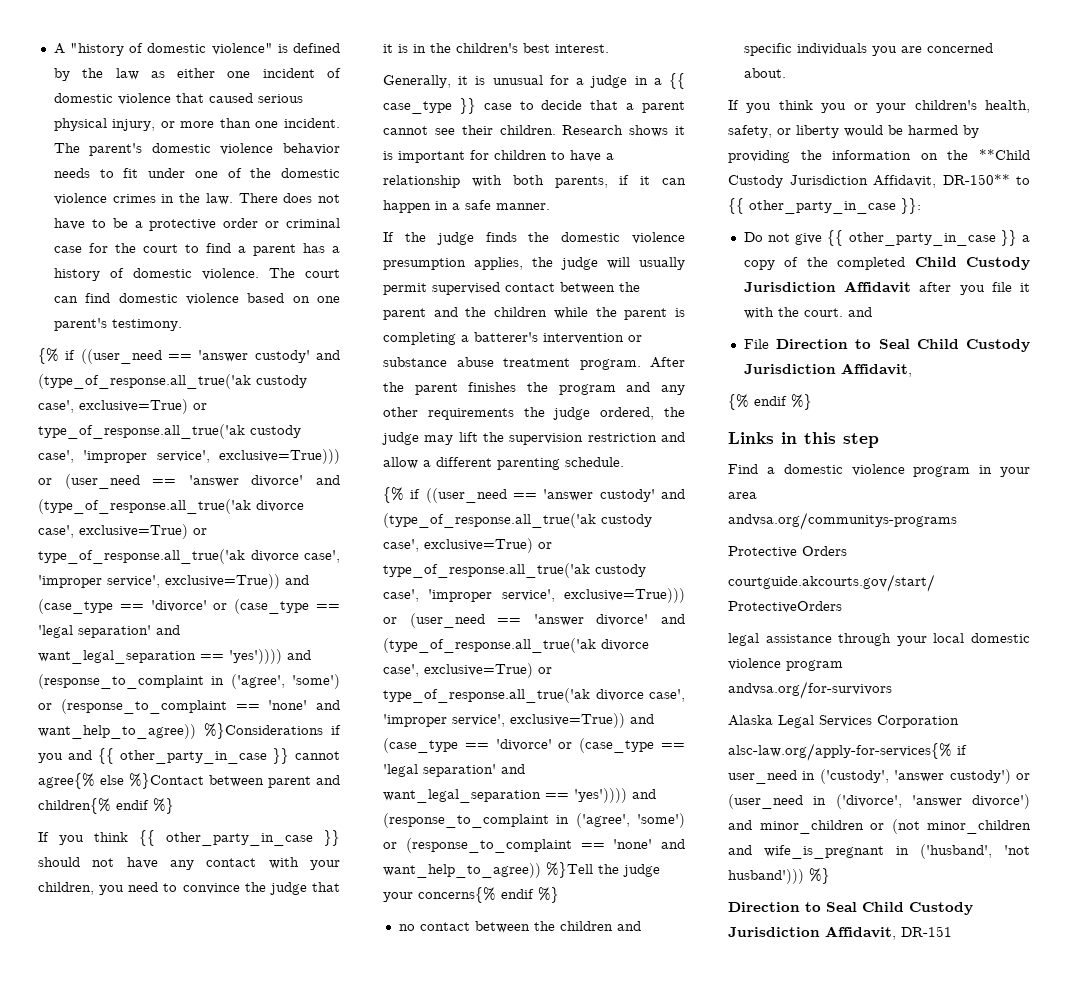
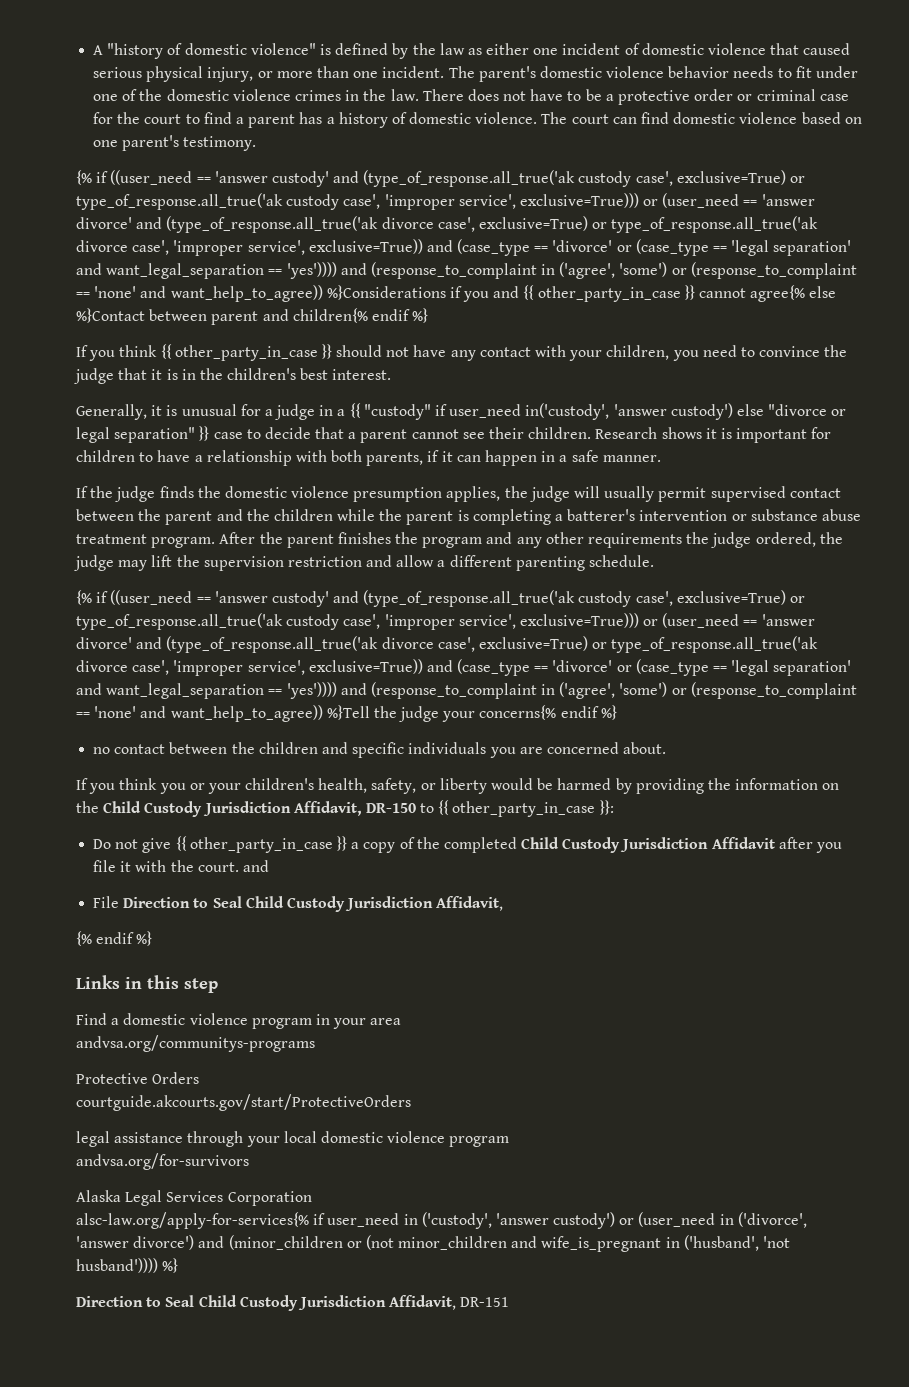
- Generally, it is unusual for a judge in a {{ case_type }} case to decide that a parent cannot see their children.
+ Generally, it is unusual for a judge in a {{ "custody" if user_need in('custody', 'answer custody') else "divorce or legal separation" }} case to decide that a parent cannot see their children.
- If you think you or your children's health, safety, or liberty would be harmed by providing the information on the **Child Custody Jurisdiction Affidavit, DR-150** to {{ other_party_in_case }}:
+ If you think you or your children's health, safety, or liberty would be harmed by providing the information on the Child Custody Jurisdiction Affidavit, DR-150 to {{ other_party_in_case }}:
- alsc-law.org/apply-for-services{% if user_need in ('custody', 'answer custody') or (user_need in ('divorce', 'answer divorce') and minor_children or (not minor_children and wife_is_pregnant in ('husband', 'not husband'))) %}
+ alsc-law.org/apply-for-services{% if user_need in ('custody', 'answer custody') or (user_need in ('divorce', 'answer divorce') and (minor_children or (not minor_children and wife_is_pregnant in ('husband', 'not husband')))) %}

